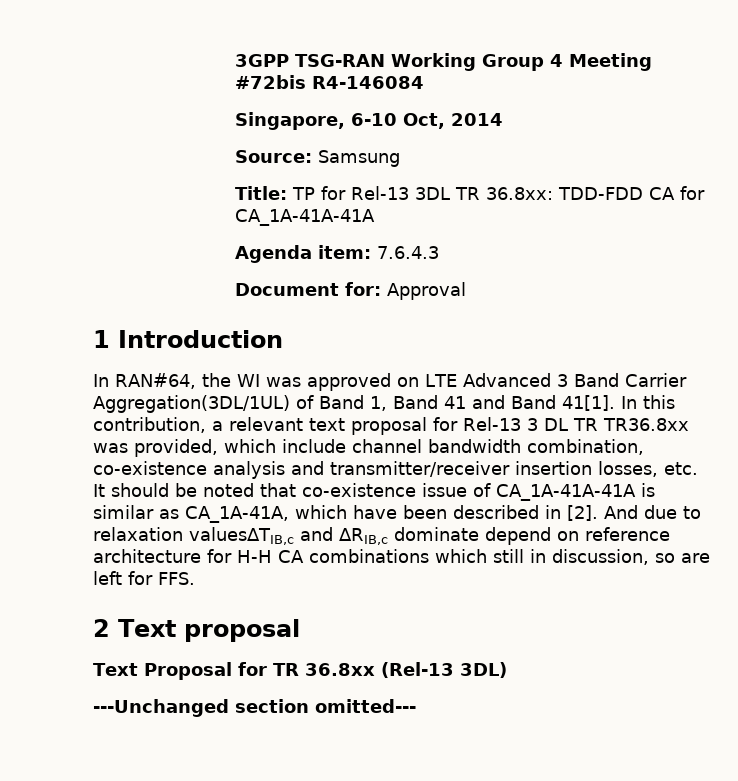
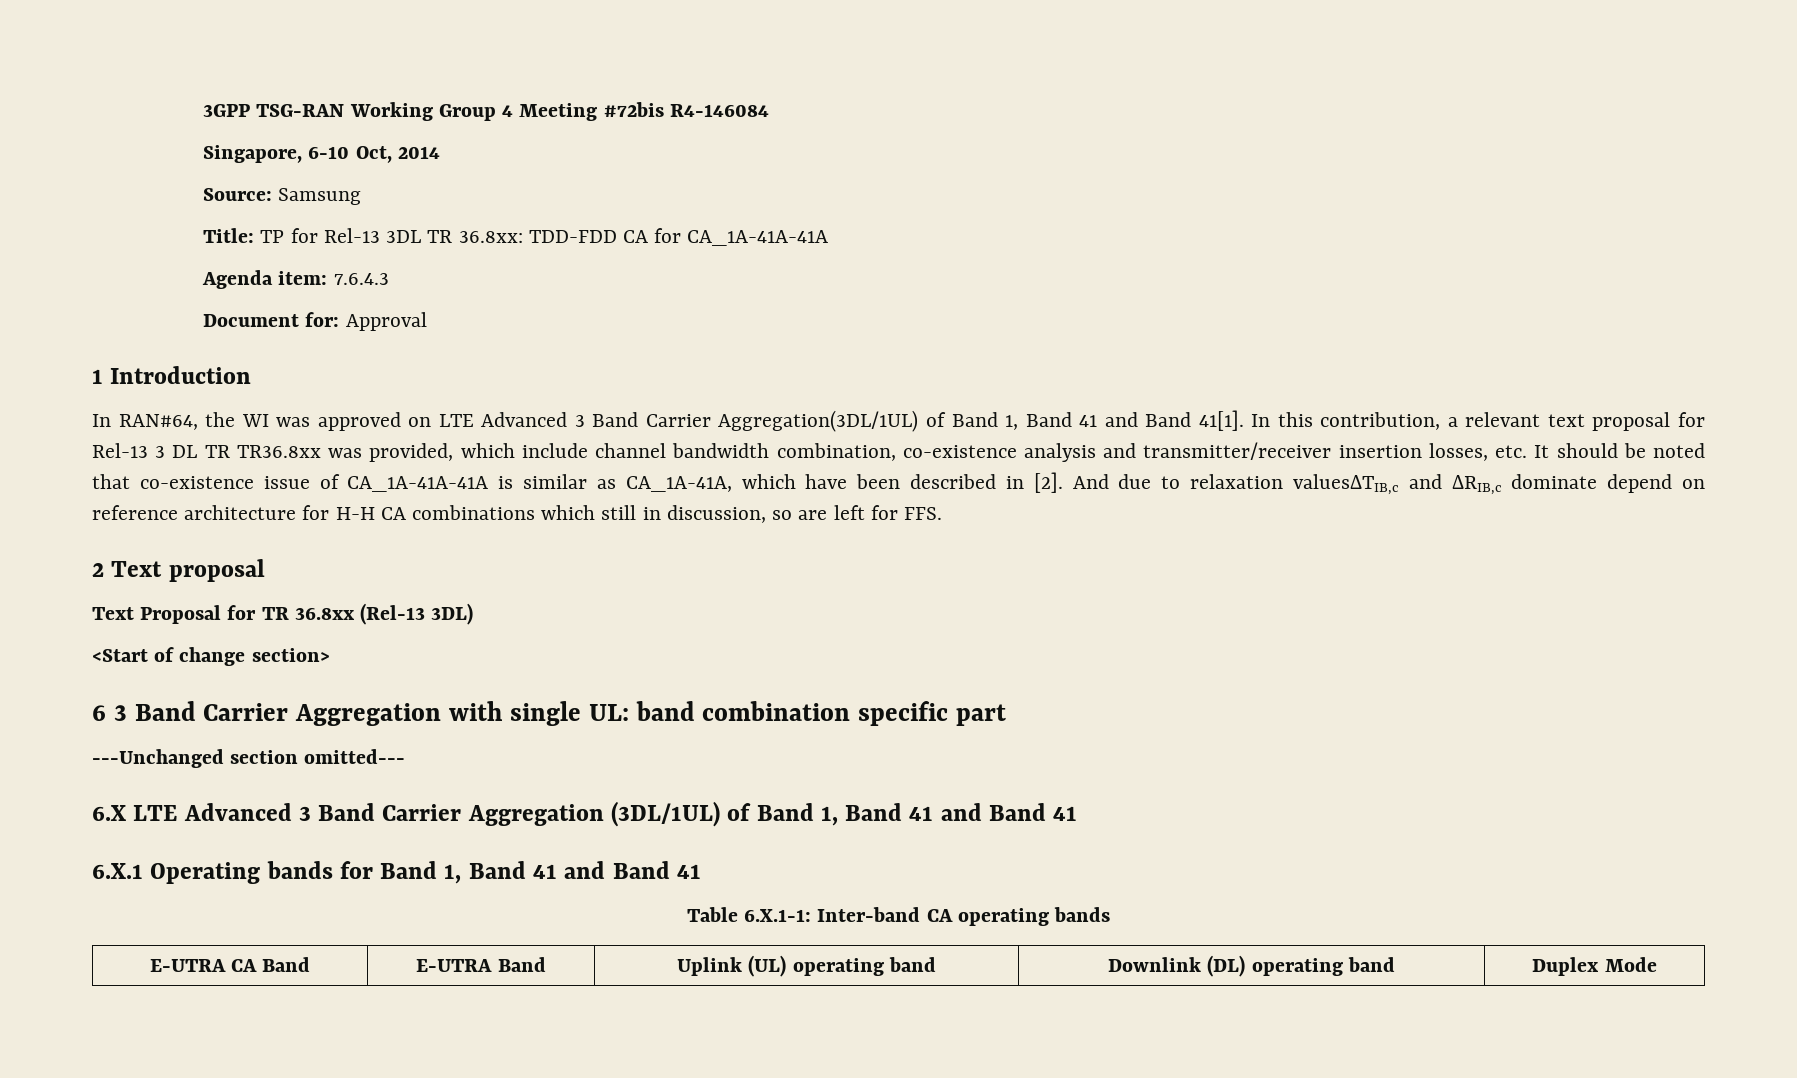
+ <Start of change section>
+ 6 3 Band Carrier Aggregation with single UL: band combination specific part
  ---Unchanged section omitted---
+ 6.X LTE Advanced 3 Band Carrier Aggregation (3DL/1UL) of Band 1, Band 41 and Band 41
+ 6.X.1 Operating bands for Band 1, Band 41 and Band 41
+ Table 6.X.1-1: Inter-band CA operating bands
+ E-UTRA CA Band | E-UTRA Band | Uplink (UL) operating band | Downlink (DL) operating band | Duplex Mode

